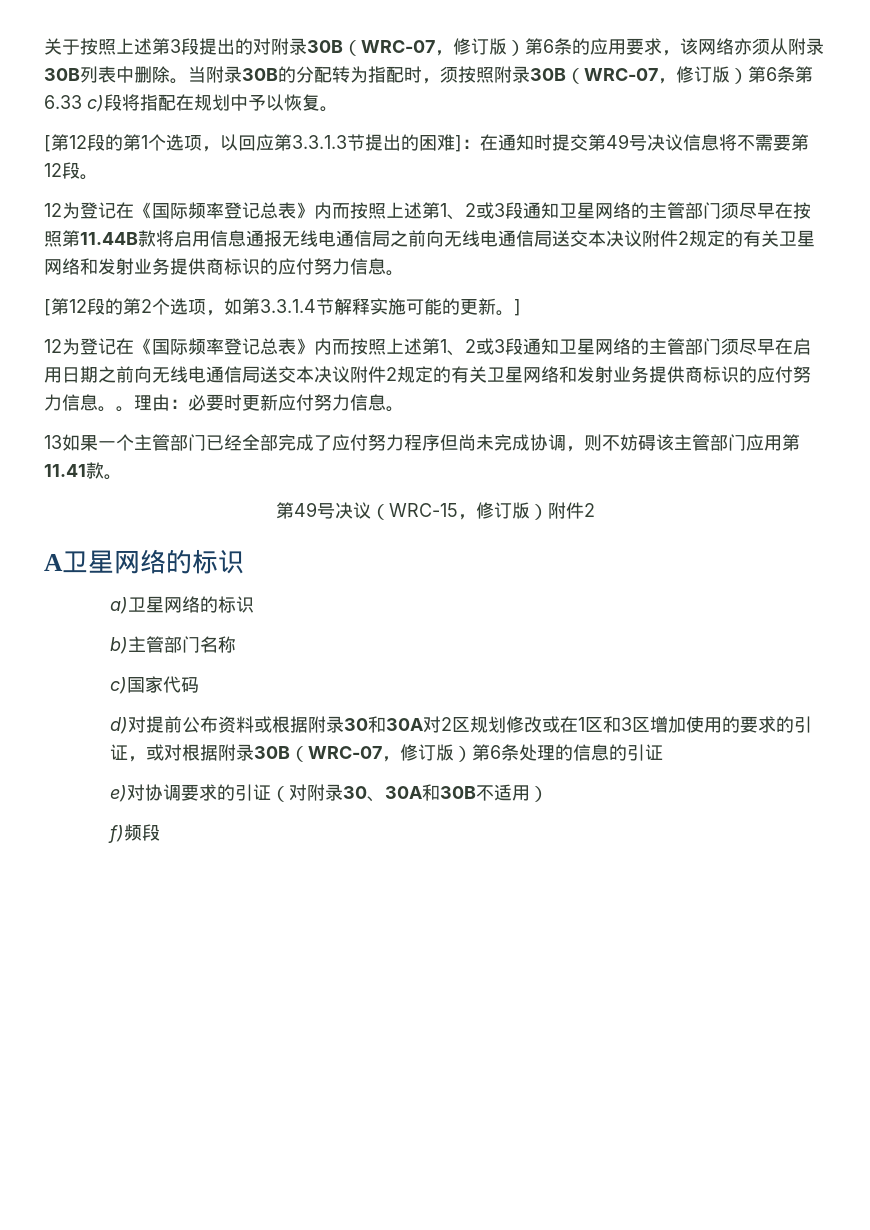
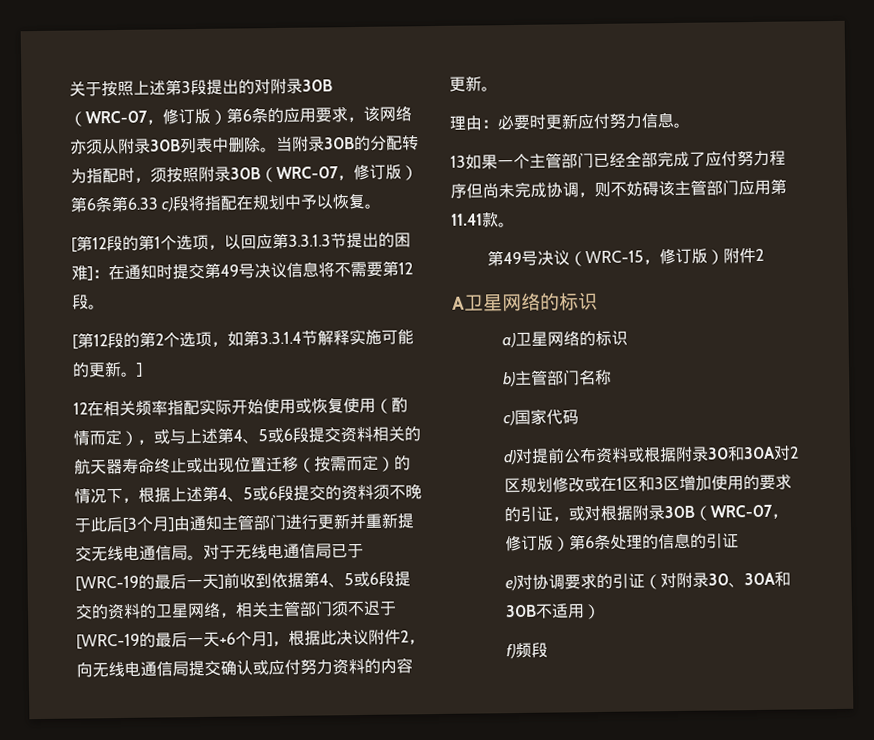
- 12为登记在《国际频率登记总表》内而按照上述第1、2或3段通知卫星网络的主管部门须尽早在按照第11.44B款将启用信息通报无线电通信局之前向无线电通信局送交本决议附件2规定的有关卫星网络和发射业务提供商标识的应付努力信息。
- 12为登记在《国际频率登记总表》内而按照上述第1、2或3段通知卫星网络的主管部门须尽早在启用日期之前向无线电通信局送交本决议附件2规定的有关卫星网络和发射业务提供商标识的应付努力信息。。理由：必要时更新应付努力信息。
+ 12在相关频率指配实际开始使用或恢复使用（酌情而定），或与上述第4、5或6段提交资料相关的航天器寿命终止或出现位置迁移（按需而定）的情况下，根据上述第4、5或6段提交的资料须不晚于此后[3个月]由通知主管部门进行更新并重新提交无线电通信局。对于无线电通信局已于[WRC-19的最后一天]前收到依据第4、5或6段提交的资料的卫星网络，相关主管部门须不迟于[WRC-19的最后一天+6个月]，根据此决议附件2，向无线电通信局提交确认或应付努力资料的内容更新。
+ 理由：必要时更新应付努力信息。

